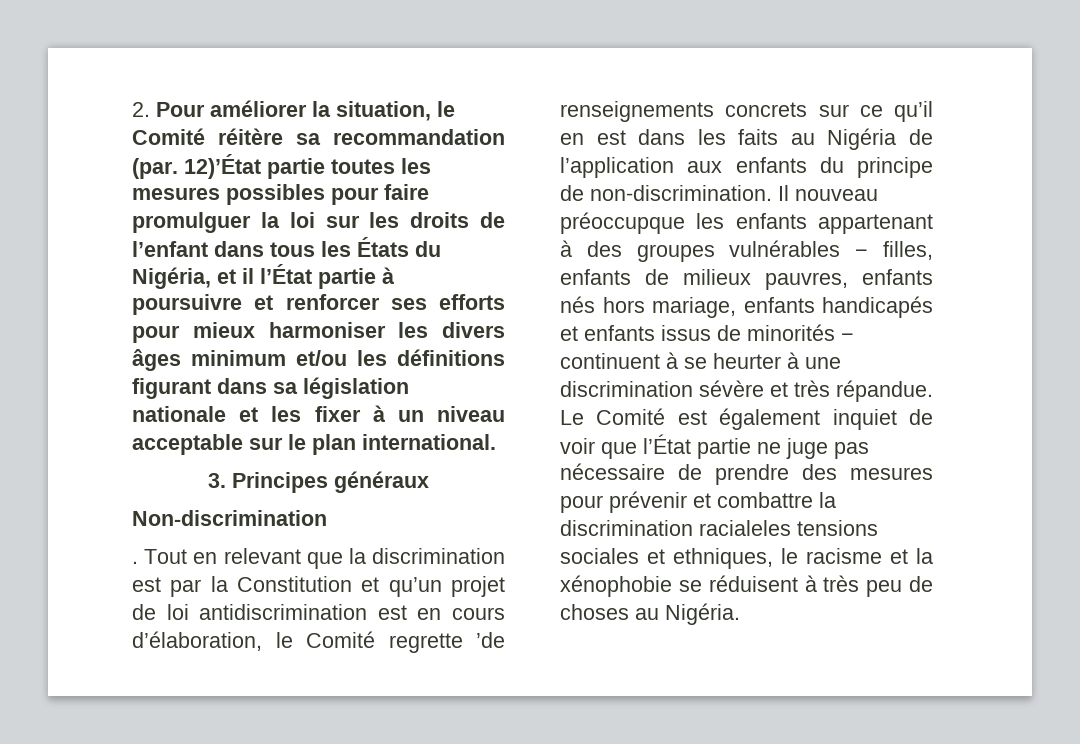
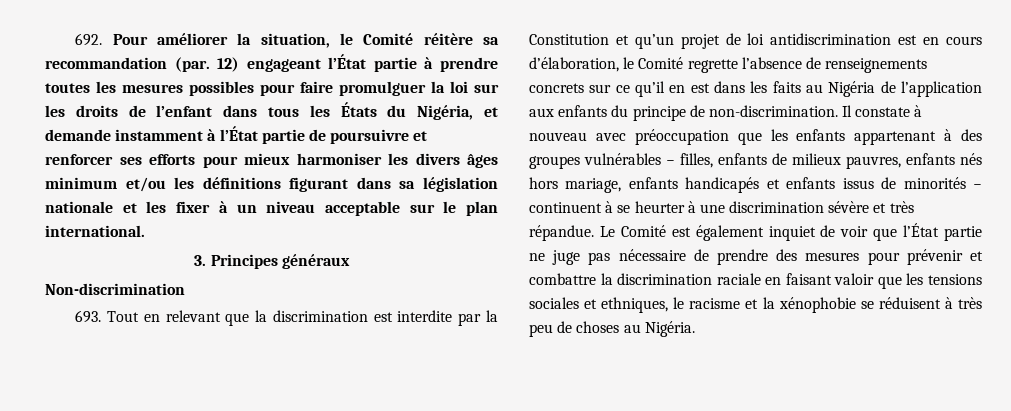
- 2. Pour améliorer la situation, le Comité réitère sa recommandation (par.
+ 692. Pour améliorer la situation, le Comité réitère sa recommandation (par.
- 12)’État partie toutes les mesures possibles pour faire promulguer la loi sur les droits de l’enfant dans tous les États du Nigéria, et il l’État partie à poursuivre et renforcer ses efforts pour mieux harmoniser les divers âges minimum et/ou les définitions figurant dans sa législation nationale et les fixer à un niveau acceptable sur le plan international.
+ 12) engageant l’État partie à prendre toutes les mesures possibles pour faire promulguer la loi sur les droits de l’enfant dans tous les États du Nigéria, et demande instamment à l’État partie de poursuivre et renforcer ses efforts pour mieux harmoniser les divers âges minimum et/ou les définitions figurant dans sa législation nationale et les fixer à un niveau acceptable sur le plan international.
- . Tout en relevant que la discrimination est par la Constitution et qu’un projet de loi antidiscrimination est en cours d’élaboration, le Comité regrette ’de renseignements concrets sur ce qu’il en est dans les faits au Nigéria de l’application aux enfants du principe de non-discrimination.
+ 693. Tout en relevant que la discrimination est interdite par la Constitution et qu’un projet de loi antidiscrimination est en cours d’élaboration, le Comité regrette l’absence de renseignements concrets sur ce qu’il en est dans les faits au Nigéria de l’application aux enfants du principe de non-discrimination.
- Il nouveau préoccupque les enfants appartenant à des groupes vulnérables − filles, enfants de milieux pauvres, enfants nés hors mariage, enfants handicapés et enfants issus de minorités − continuent à se heurter à une discrimination sévère et très répandue.
+ Il constate à nouveau avec préoccupation que les enfants appartenant à des groupes vulnérables − filles, enfants de milieux pauvres, enfants nés hors mariage, enfants handicapés et enfants issus de minorités − continuent à se heurter à une discrimination sévère et très répandue.
- Le Comité est également inquiet de voir que l’État partie ne juge pas nécessaire de prendre des mesures pour prévenir et combattre la discrimination racialeles tensions sociales et ethniques, le racisme et la xénophobie se réduisent à très peu de choses au Nigéria.
+ Le Comité est également inquiet de voir que l’État partie ne juge pas nécessaire de prendre des mesures pour prévenir et combattre la discrimination raciale en faisant valoir que les tensions sociales et ethniques, le racisme et la xénophobie se réduisent à très peu de choses au Nigéria.

